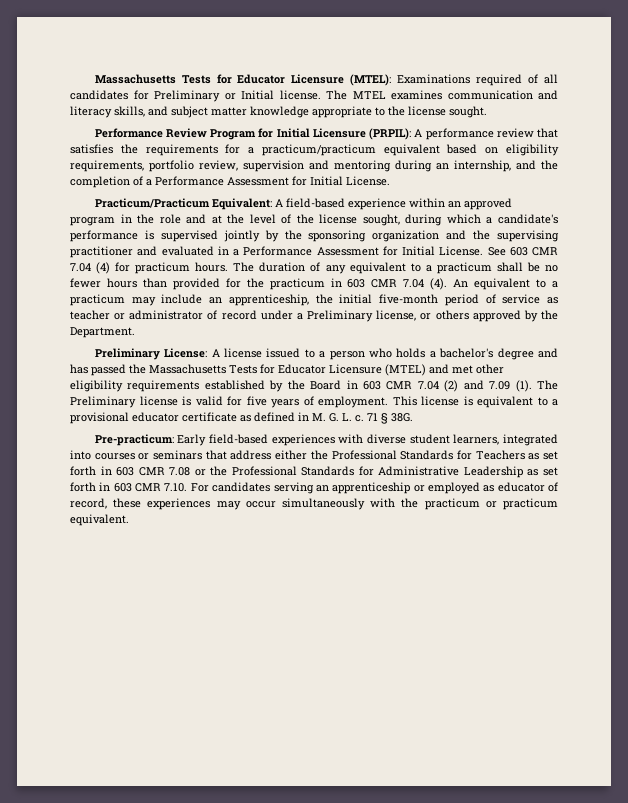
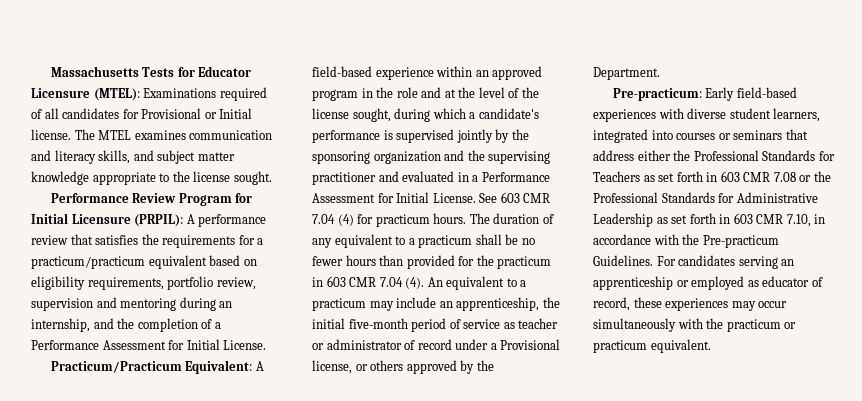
- Massachusetts Tests for Educator Licensure (MTEL): Examinations required of all candidates for Preliminary or Initial license.
+ Massachusetts Tests for Educator Licensure (MTEL): Examinations required of all candidates for Provisional or Initial license.
- An equivalent to a practicum may include an apprenticeship, the initial five-month period of service as teacher or administrator of record under a Preliminary license, or others approved by the Department.
+ An equivalent to a practicum may include an apprenticeship, the initial five-month period of service as teacher or administrator of record under a Provisional license, or others approved by the Department.
- Preliminary License: A license issued to a person who holds a bachelor's degree and has passed the Massachusetts Tests for Educator Licensure (MTEL) and met other eligibility requirements established by the Board in 603 CMR 7.04 (2) and 7.09 (1). The Preliminary license is valid for five years of employment. This license is equivalent to a provisional educator certificate as defined in M. G. L. c. 71 § 38G.
- Early field-based experiences with diverse student learners, integrated into courses or seminars that address either the Professional Standards for Teachers as set forth in 603 CMR 7.08 or the Professional Standards for Administrative Leadership as set forth in 603 CMR 7.10. For candidates serving an apprenticeship or employed as educator of record, these experiences may occur simultaneously with the practicum or practicum equivalent.
+ Early field-based experiences with diverse student learners, integrated into courses or seminars that address either the Professional Standards for Teachers as set forth in 603 CMR 7.08 or the Professional Standards for Administrative Leadership as set forth in 603 CMR 7.10, in accordance with the Pre-practicum Guidelines. For candidates serving an apprenticeship or employed as educator of record, these experiences may occur simultaneously with the practicum or practicum equivalent.

